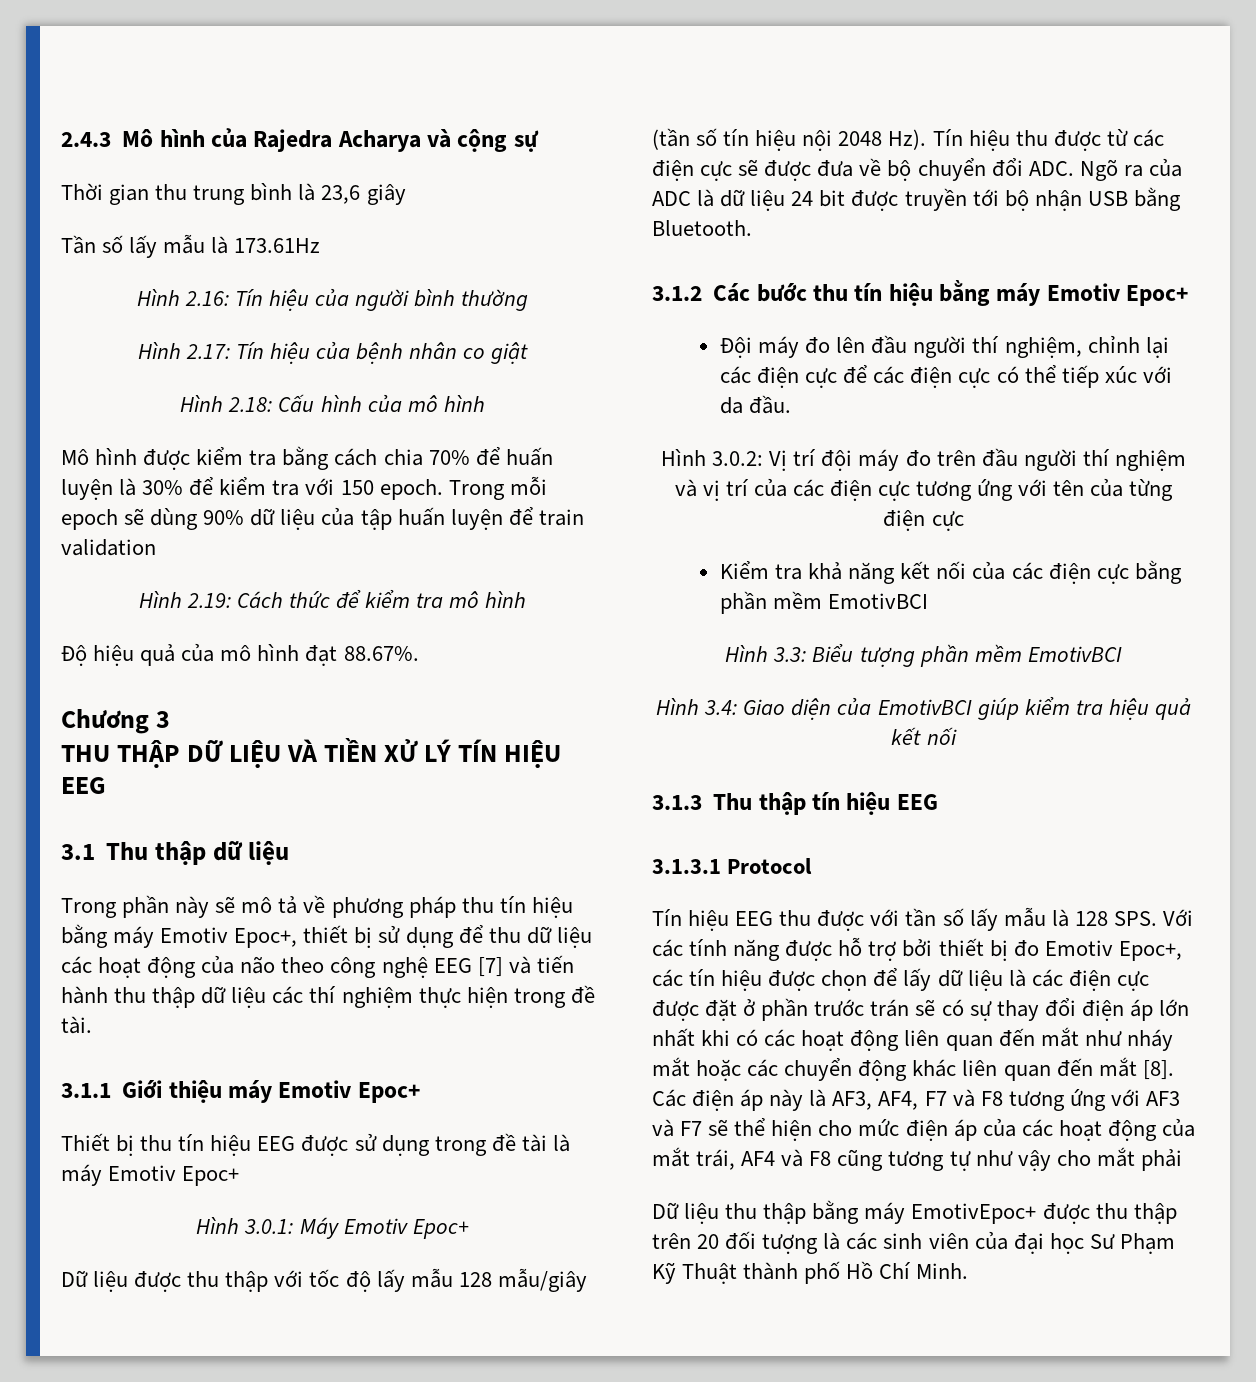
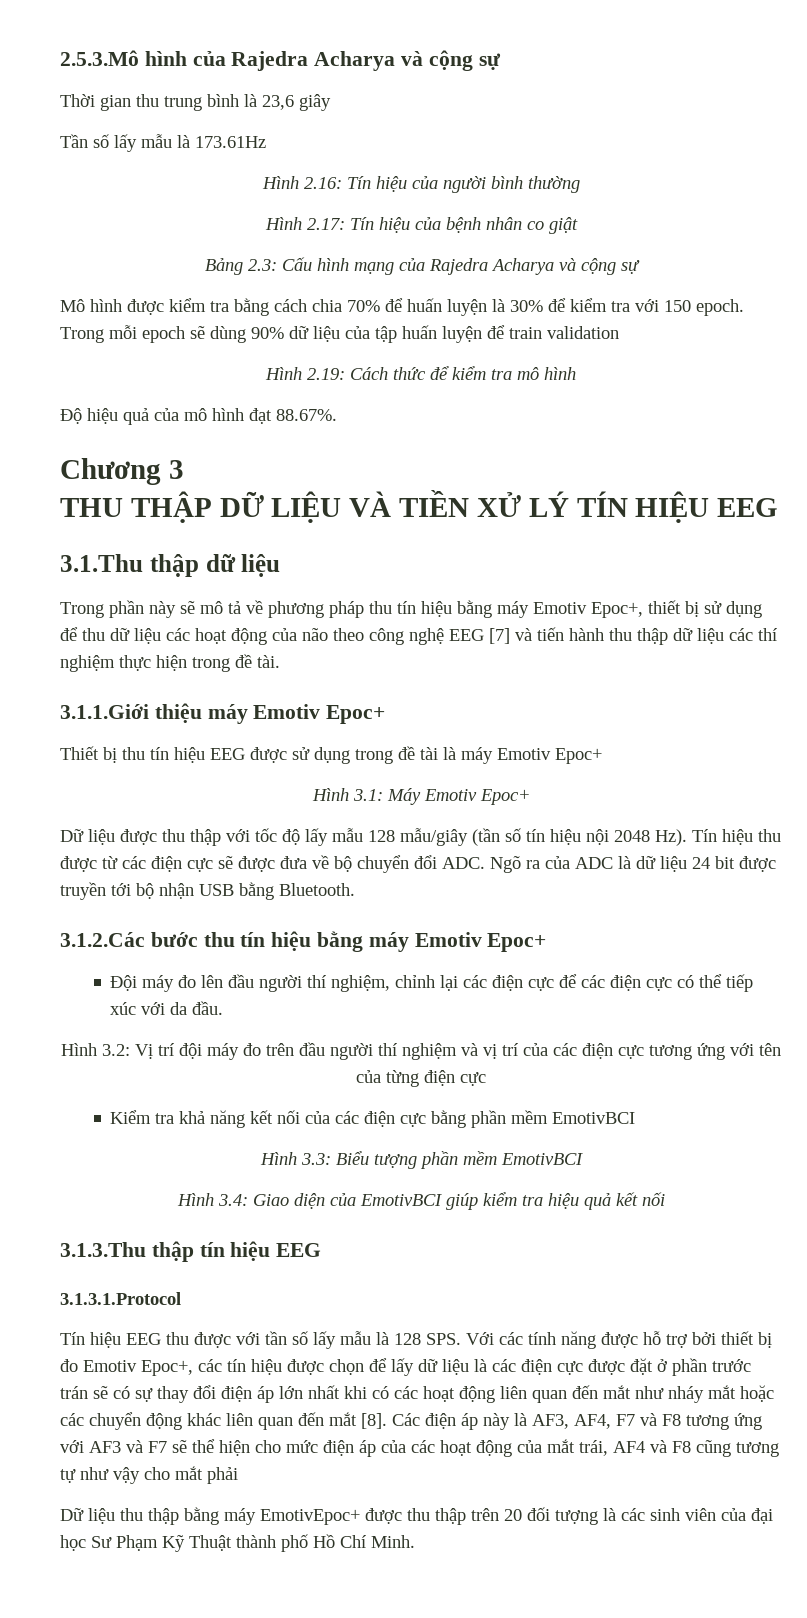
- 2.4.3 Mô hình của Rajedra Acharya và cộng sự
+ 2.5.3.Mô hình của Rajedra Acharya và cộng sự
- Hình 2.18: Cấu hình của mô hình
+ Bảng 2.3: Cấu hình mạng của Rajedra Acharya và cộng sự
- 3.1 Thu thập dữ liệu
+ 3.1.Thu thập dữ liệu
- 3.1.1 Giới thiệu máy Emotiv Epoc+
+ 3.1.1.Giới thiệu máy Emotiv Epoc+
- Hình 3.0.1: Máy Emotiv Epoc+
+ Hình 3.1: Máy Emotiv Epoc+
- 3.1.2 Các bước thu tín hiệu bằng máy Emotiv Epoc+
+ 3.1.2.Các bước thu tín hiệu bằng máy Emotiv Epoc+
- Hình 3.0.2: Vị trí đội máy đo trên đầu người thí nghiệm và vị trí của các điện cực tương ứng với tên của từng điện cực
+ Hình 3.2: Vị trí đội máy đo trên đầu người thí nghiệm và vị trí của các điện cực tương ứng với tên của từng điện cực
- 3.1.3 Thu thập tín hiệu EEG
+ 3.1.3.Thu thập tín hiệu EEG
- 3.1.3.1 Protocol
+ 3.1.3.1.Protocol

